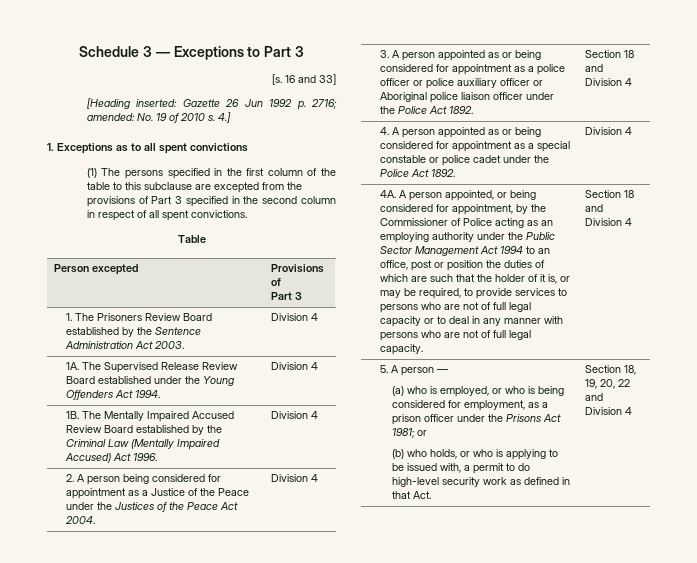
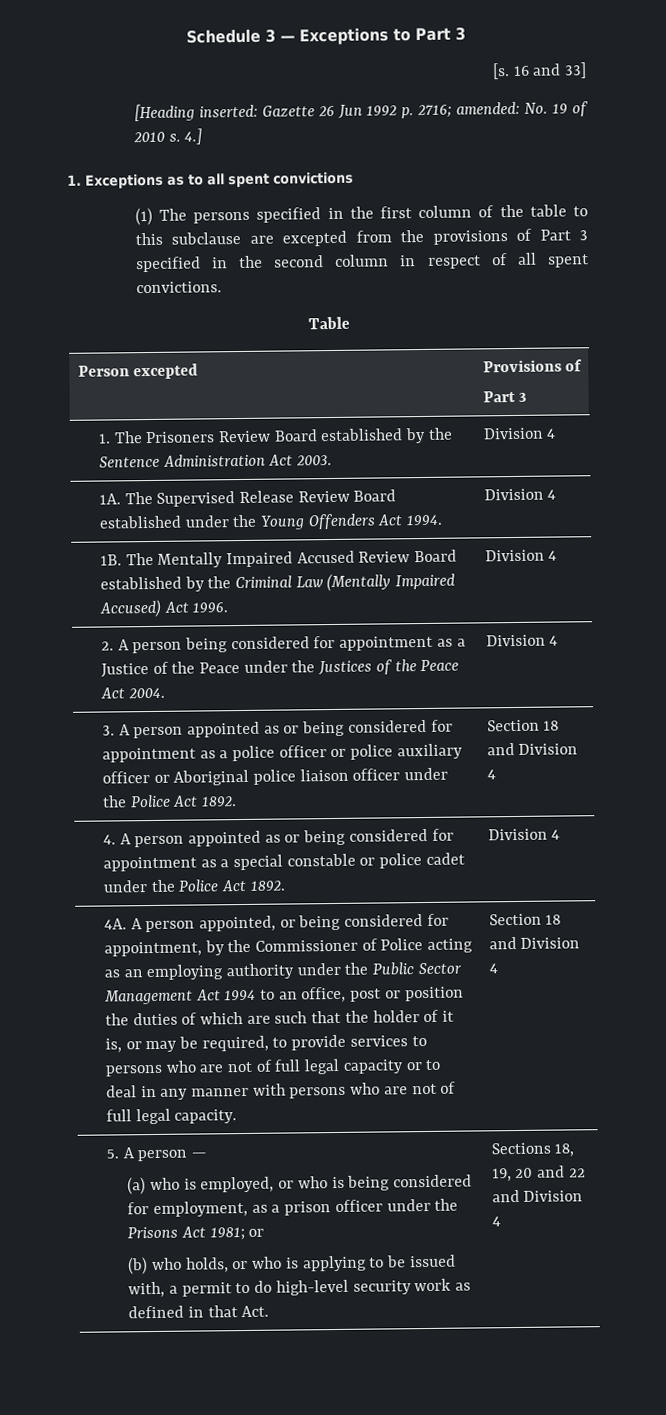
- Section 18, 19, 20, 22 and Division 4
+ Sections 18, 19, 20 and 22 and Division 4

